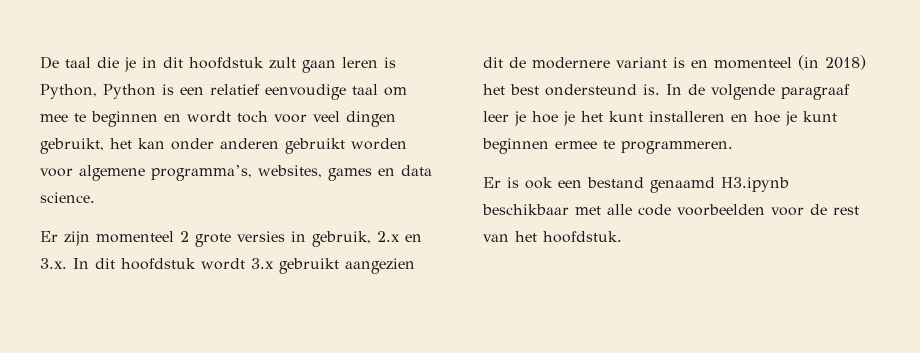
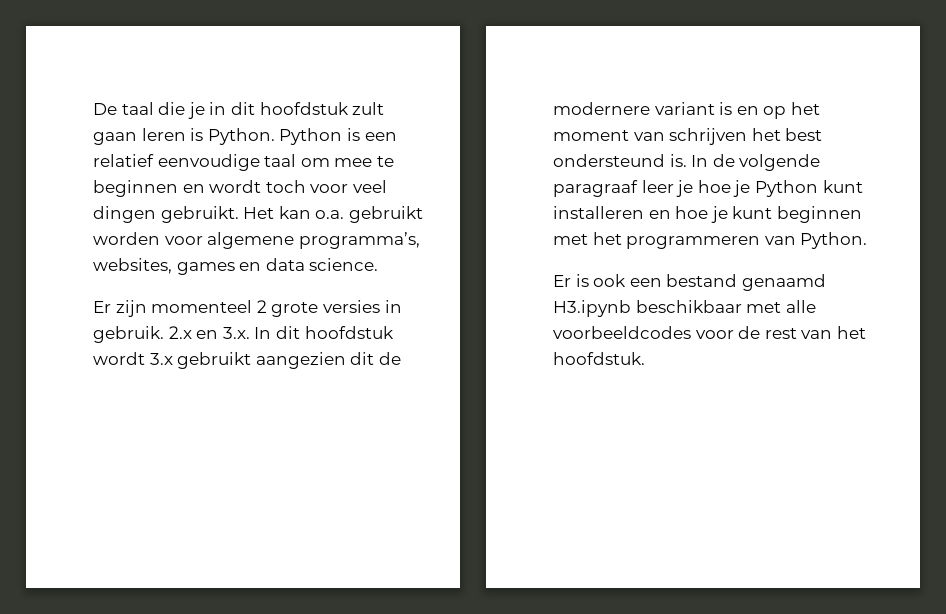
- De taal die je in dit hoofdstuk zult gaan leren is Python, Python is een relatief eenvoudige taal om mee te beginnen en wordt toch voor veel dingen gebruikt, het kan onder anderen gebruikt worden voor algemene programma’s, websites, games en data science.
+ De taal die je in dit hoofdstuk zult gaan leren is Python. Python is een relatief eenvoudige taal om mee te beginnen en wordt toch voor veel dingen gebruikt. Het kan o.a. gebruikt worden voor algemene programma’s, websites, games en data science.
- Er zijn momenteel 2 grote versies in gebruik, 2.x en 3.x. In dit hoofdstuk wordt 3.x gebruikt aangezien dit de modernere variant is en momenteel (in 2018) het best ondersteund is.
+ Er zijn momenteel 2 grote versies in gebruik. 2.x en 3.x. In dit hoofdstuk wordt 3.x gebruikt aangezien dit de modernere variant is en op het moment van schrijven het best ondersteund is.
- In de volgende paragraaf leer je hoe je het kunt installeren en hoe je kunt beginnen ermee te programmeren.
+ In de volgende paragraaf leer je hoe je Python kunt installeren en hoe je kunt beginnen met het programmeren van Python.
- Er is ook een bestand genaamd H3.ipynb beschikbaar met alle code voorbeelden voor de rest van het hoofdstuk.
+ Er is ook een bestand genaamd H3.ipynb beschikbaar met alle voorbeeldcodes voor de rest van het hoofdstuk.

